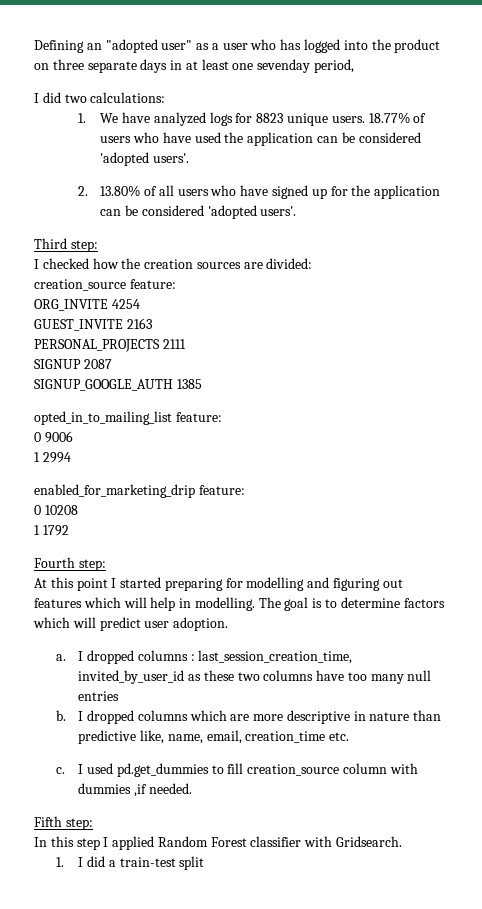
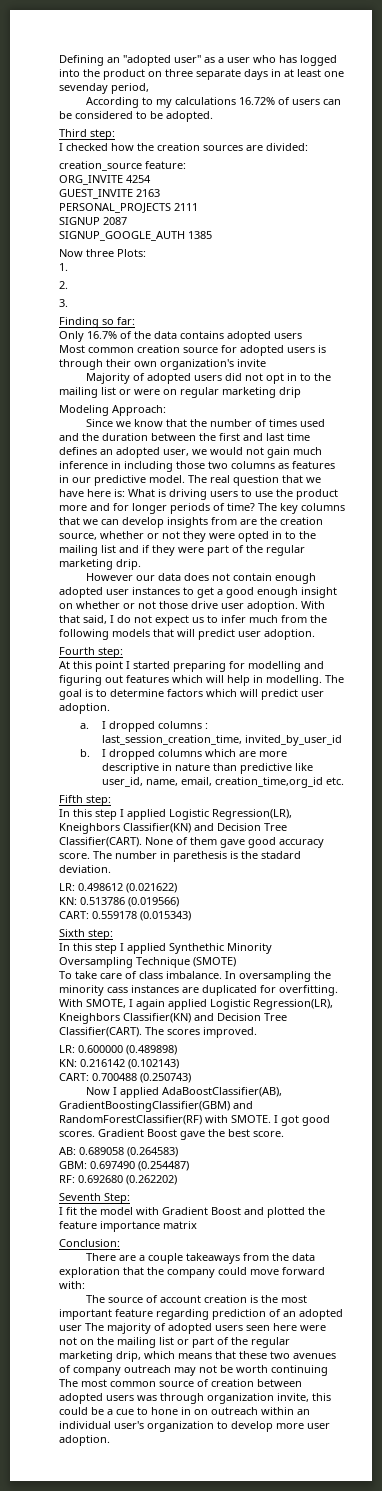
- I did two calculations:
- 1. We have analyzed logs for 8823 unique users. 18.77% of users who have used the application can be considered 'adopted users'.
- 2. 13.80% of all users who have signed up for the application can be considered 'adopted users'.
+ According to my calculations 16.72% of users can be considered to be adopted.
- opted_in_to_mailing_list feature:
- 0 9006
- 1 2994
- enabled_for_marketing_drip feature:
- 0 10208
- 1 1792
+ Now three Plots:
+ 1.
+ 2.
+ 3.
+ Finding so far:
+ Only 16.7% of the data contains adopted users
+ Most common creation source for adopted users is through their own organization's invite
+ Majority of adopted users did not opt in to the mailing list or were on regular marketing drip
+ Modeling Approach:
+ Since we know that the number of times used and the duration between the first and last time defines an adopted user, we would not gain much inference in including those two columns as features in our predictive model. The real question that we have here is: What is driving users to use the product more and for longer periods of time? The key columns that we can develop insights from are the creation source, whether or not they were opted in to the mailing list and if they were part of the regular marketing drip.
+ However our data does not contain enough adopted user instances to get a good enough insight on whether or not those drive user adoption. With that said, I do not expect us to infer much from the following models that will predict user adoption.
- I dropped columns : last_session_creation_time, invited_by_user_id as these two columns have too many null entries
+ I dropped columns : last_session_creation_time, invited_by_user_id
- I dropped columns which are more descriptive in nature than predictive like, name, email, creation_time etc.
+ I dropped columns which are more descriptive in nature than predictive like user_id, name, email, creation_time,org_id etc.
- c. I used pd.get_dummies to fill creation_source column with dummies ,if needed.
- In this step I applied Random Forest classifier with Gridsearch.
- 1. I did a train-test split
+ In this step I applied Logistic Regression(LR), Kneighbors Classifier(KN) and Decision Tree Classifier(CART). None of them gave good accuracy score. The number in parethesis is the stadard deviation.
+ LR: 0.498612 (0.021622)
+ KN: 0.513786 (0.019566)
+ CART: 0.559178 (0.015343)
+ Sixth step:
+ In this step I applied Synthethic Minority Oversampling Technique (SMOTE)
+ To take care of class imbalance. In oversampling the minority cass instances are duplicated for overfitting. With SMOTE, I again applied Logistic Regression(LR), Kneighbors Classifier(KN) and Decision Tree Classifier(CART). The scores improved.
+ LR: 0.600000 (0.489898)
+ KN: 0.216142 (0.102143)
+ CART: 0.700488 (0.250743)
+ Now I applied AdaBoostClassifier(AB), GradientBoostingClassifier(GBM) and RandomForestClassifier(RF) with SMOTE. I got good scores. Gradient Boost gave the best score.
+ AB: 0.689058 (0.264583)
+ GBM: 0.697490 (0.254487)
+ RF: 0.692680 (0.262202)
+ Seventh Step:
+ I fit the model with Gradient Boost and plotted the feature importance matrix
+ Conclusion:
+ There are a couple takeaways from the data exploration that the company could move forward with:
+ The source of account creation is the most important feature regarding prediction of an adopted user The majority of adopted users seen here were not on the mailing list or part of the regular marketing drip, which means that these two avenues of company outreach may not be worth continuing The most common source of creation between adopted users was through organization invite, this could be a cue to hone in on outreach within an individual user's organization to develop more user adoption.

